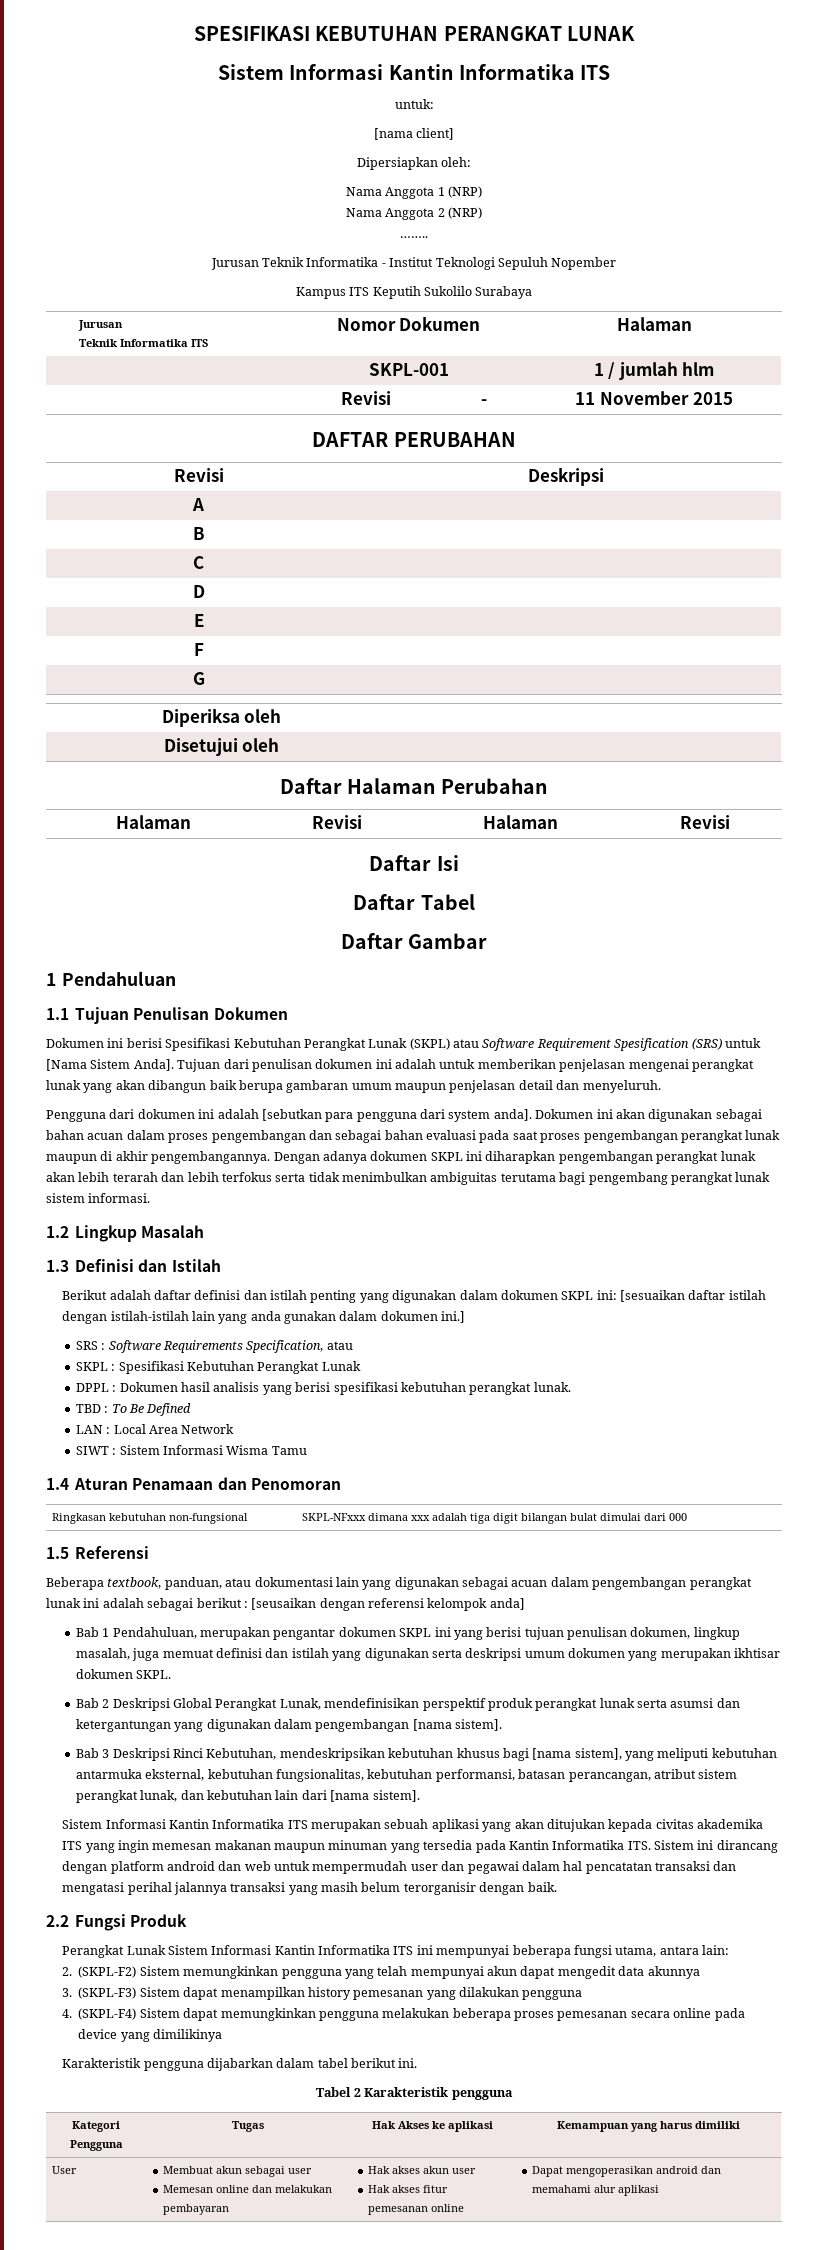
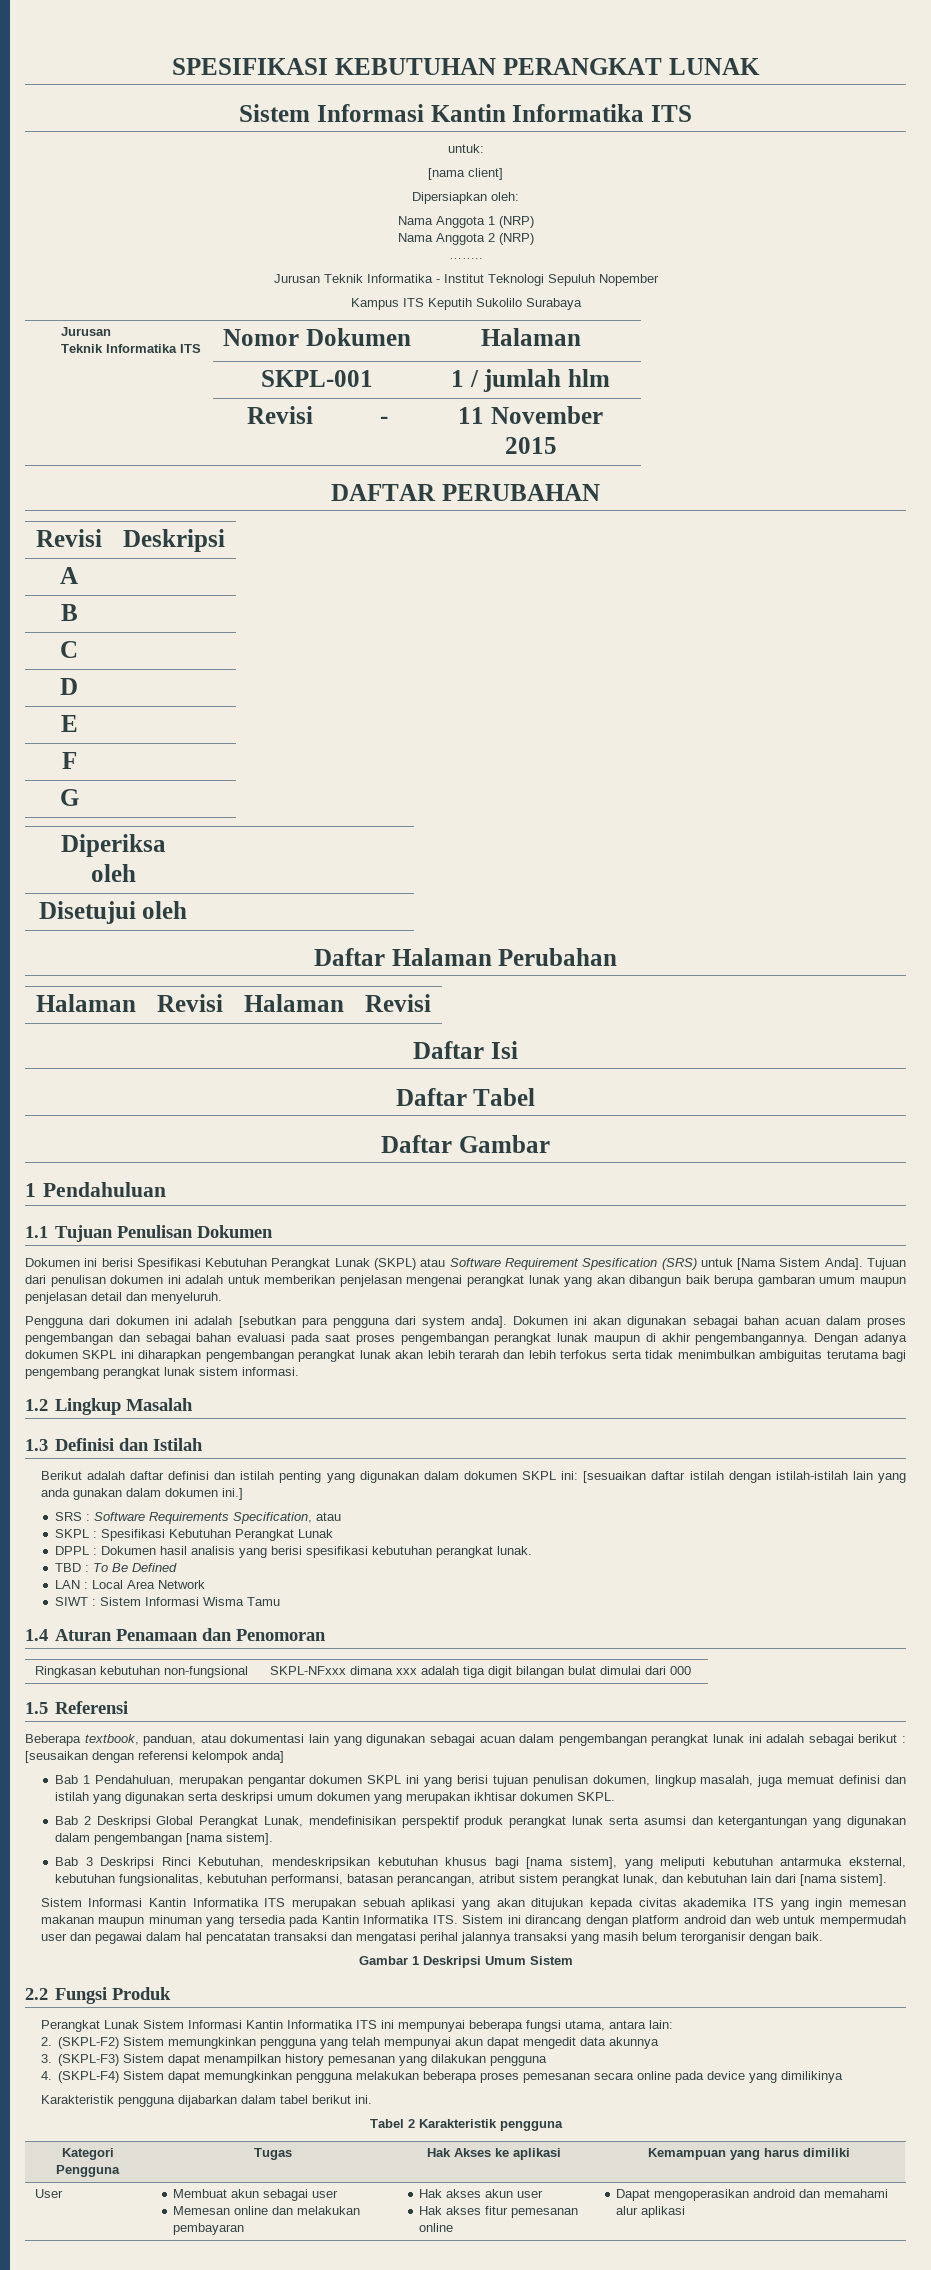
+ Gambar 1 Deskripsi Umum Sistem

